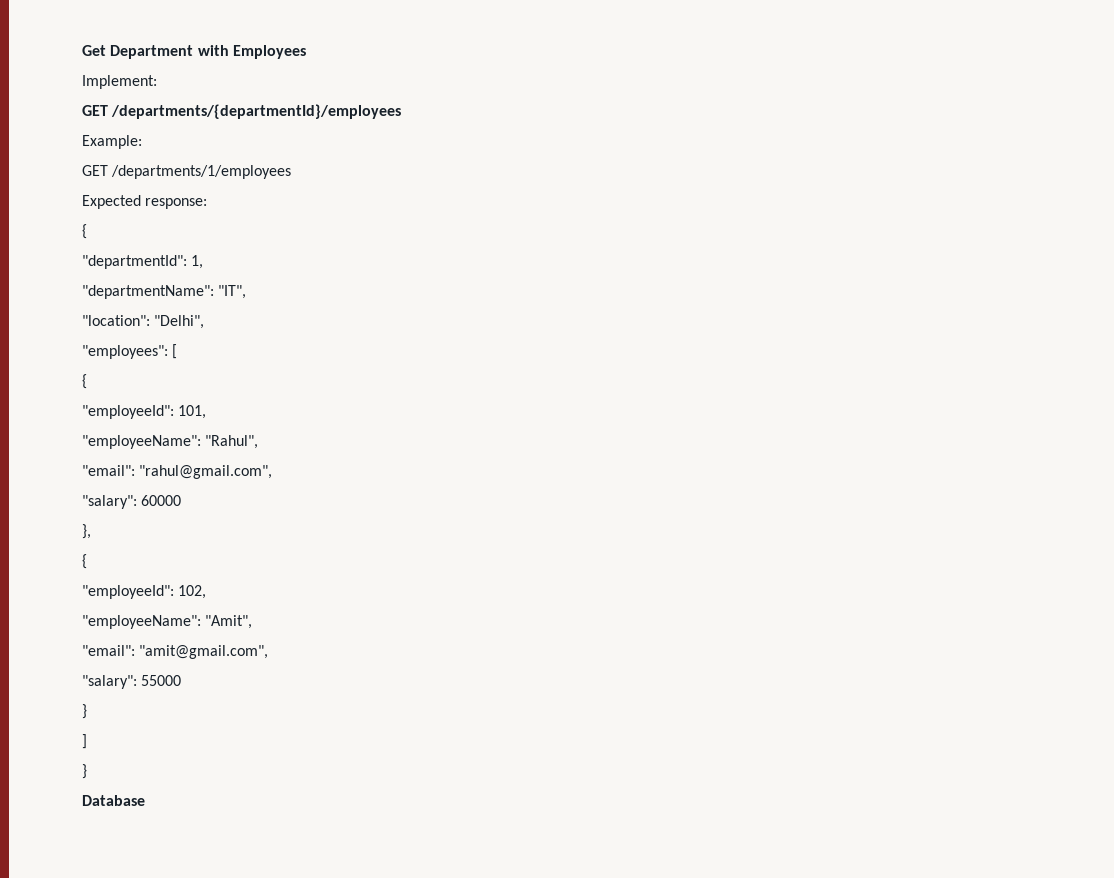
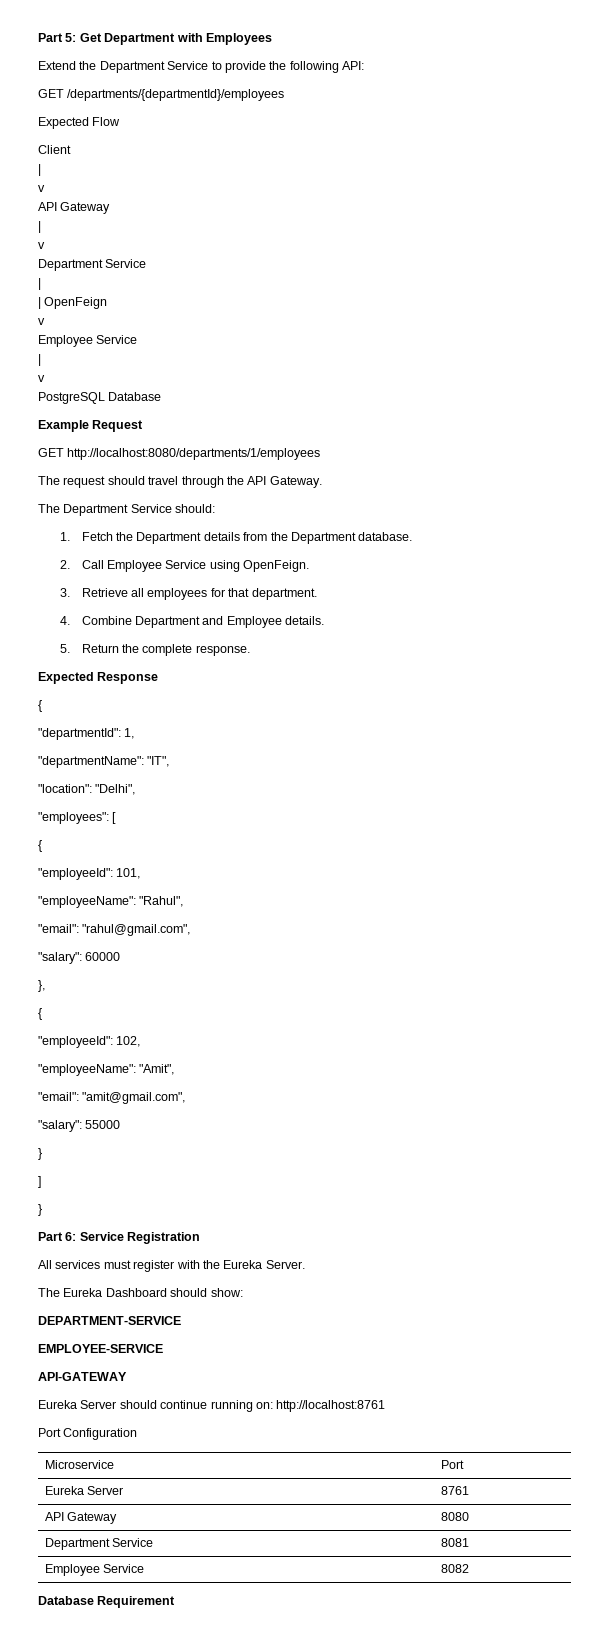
- Get Department with Employees
+ Part 5: Get Department with Employees
- Implement:
+ Extend the Department Service to provide the following API:
  GET /departments/{departmentId}/employees
- Example:
- GET /departments/1/employees
- Expected response:
+ Expected Flow
+ Client
+ |
+ v
+ API Gateway
+ |
+ v
+ Department Service
+ |
+ | OpenFeign
+ v
+ Employee Service
+ |
+ v
+ PostgreSQL Database
+ Example Request
+ GET http://localhost:8080/departments/1/employees
+ The request should travel through the API Gateway.
+ The Department Service should:
+ 1. Fetch the Department details from the Department database.
+ 2. Call Employee Service using OpenFeign.
+ 3. Retrieve all employees for that department.
+ 4. Combine Department and Employee details.
+ 5. Return the complete response.
+ Expected Response
- Database
+ Part 6: Service Registration
+ All services must register with the Eureka Server.
+ The Eureka Dashboard should show:
+ DEPARTMENT-SERVICE
+ EMPLOYEE-SERVICE
+ API-GATEWAY
+ Eureka Server should continue running on: http://localhost:8761
+ Port Configuration
+ Microservice | Port
+ Eureka Server | 8761
+ API Gateway | 8080
+ Department Service | 8081
+ Employee Service | 8082
+ Database Requirement

